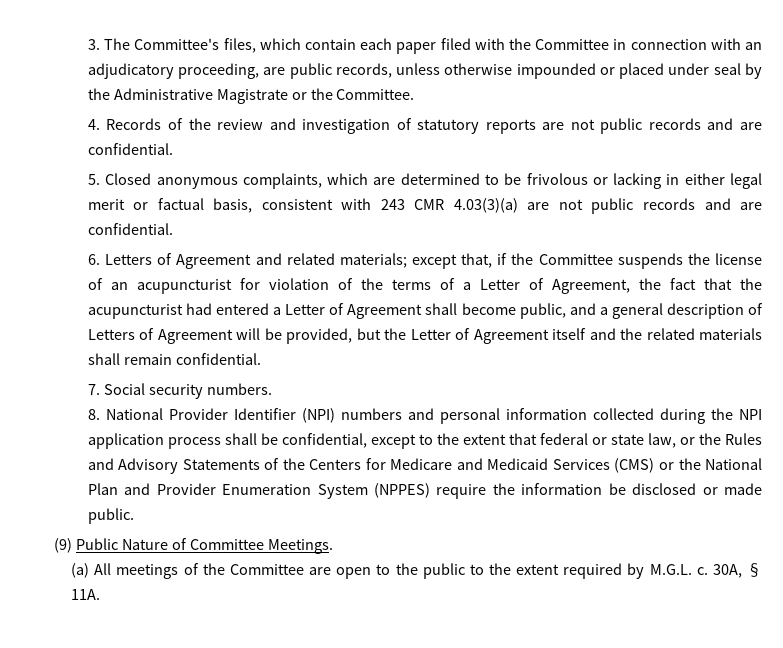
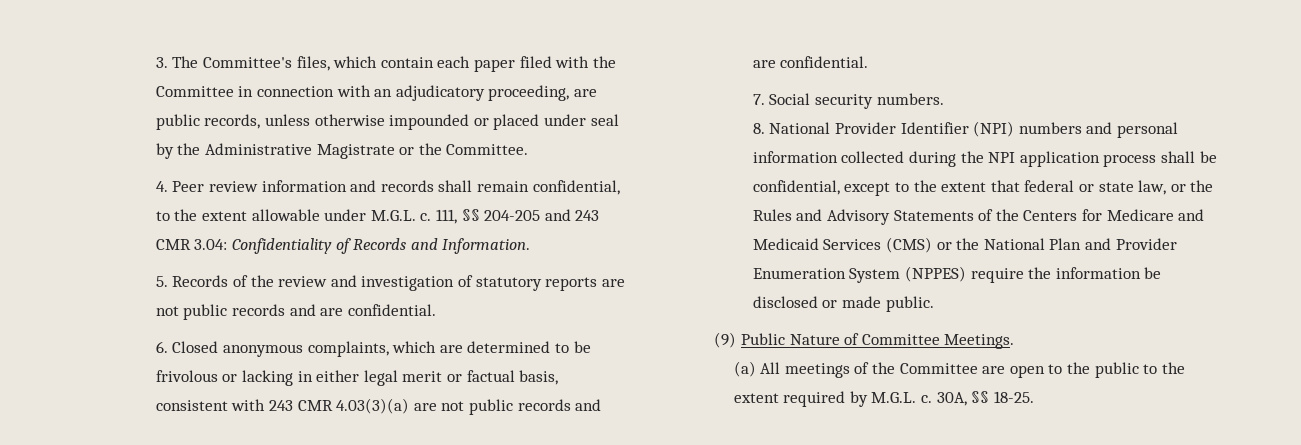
- 4. Records of the review and investigation of statutory reports are not public records and are confidential.
+ 4. Peer review information and records shall remain confidential, to the extent allowable under M.G.L. c. 111, §§ 204-205 and 243 CMR 3.04: Confidentiality of Records and Information.
+ 5. Records of the review and investigation of statutory reports are not public records and are confidential.
- 5. Closed anonymous complaints, which are determined to be frivolous or lacking in either legal merit or factual basis, consistent with 243 CMR 4.03(3)(a) are not public records and are confidential.
+ 6. Closed anonymous complaints, which are determined to be frivolous or lacking in either legal merit or factual basis, consistent with 243 CMR 4.03(3)(a) are not public records and are confidential.
- 6. Letters of Agreement and related materials; except that, if the Committee suspends the license of an acupuncturist for violation of the terms of a Letter of Agreement, the fact that the acupuncturist had entered a Letter of Agreement shall become public, and a general description of Letters of Agreement will be provided, but the Letter of Agreement itself and the related materials shall remain confidential.
- 30A, § 11A.
+ 30A, §§ 18-25.

